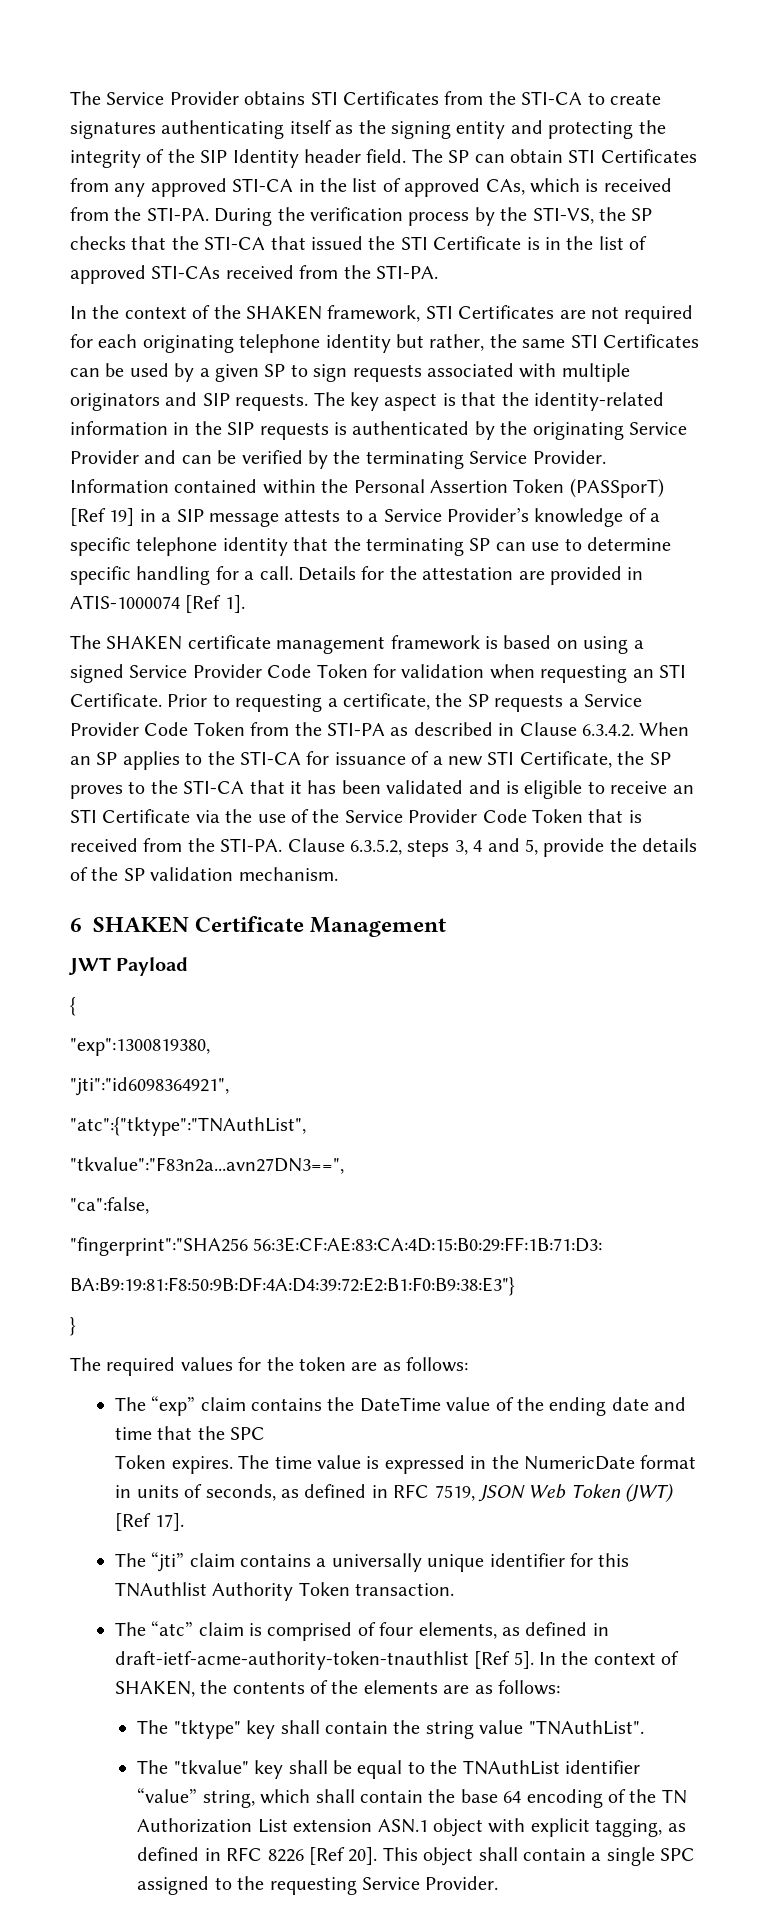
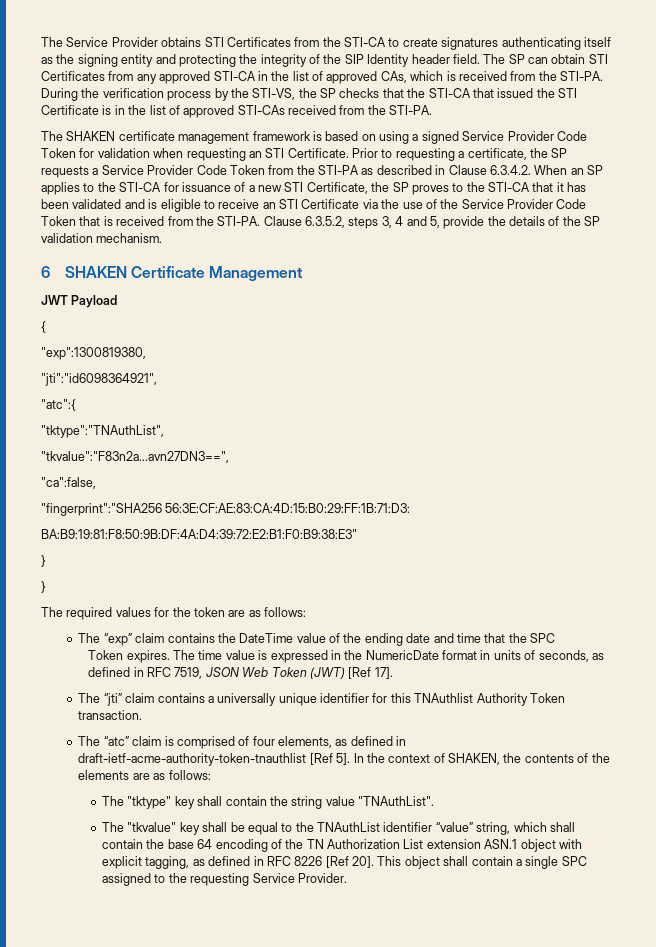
- In the context of the SHAKEN framework, STI Certificates are not required for each originating telephone identity but rather, the same STI Certificates can be used by a given SP to sign requests associated with multiple originators and SIP requests. The key aspect is that the identity-related information in the SIP requests is authenticated by the originating Service Provider and can be verified by the terminating Service Provider. Information contained within the Personal Assertion Token (PASSporT) [Ref 19] in a SIP message attests to a Service Provider’s knowledge of a specific telephone identity that the terminating SP can use to determine specific handling for a call. Details for the attestation are provided in ATIS-1000074 [Ref 1].
- "atc":{"tktype":"TNAuthList",
+ "atc":{
+ "tktype":"TNAuthList",
- BA:B9:19:81:F8:50:9B:DF:4A:D4:39:72:E2:B1:F0:B9:38:E3"}
+ BA:B9:19:81:F8:50:9B:DF:4A:D4:39:72:E2:B1:F0:B9:38:E3"
+ }

